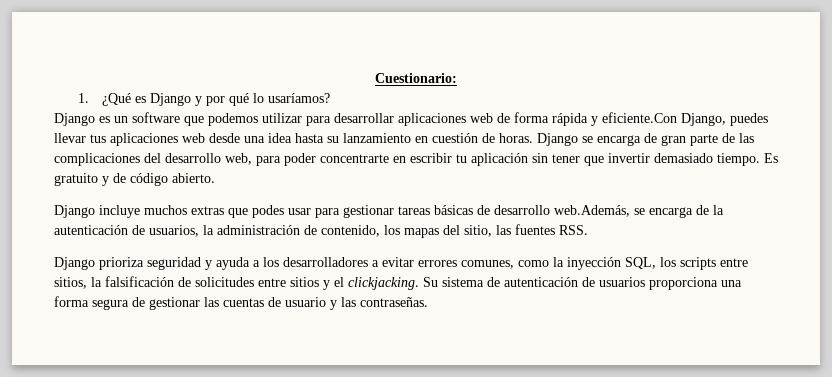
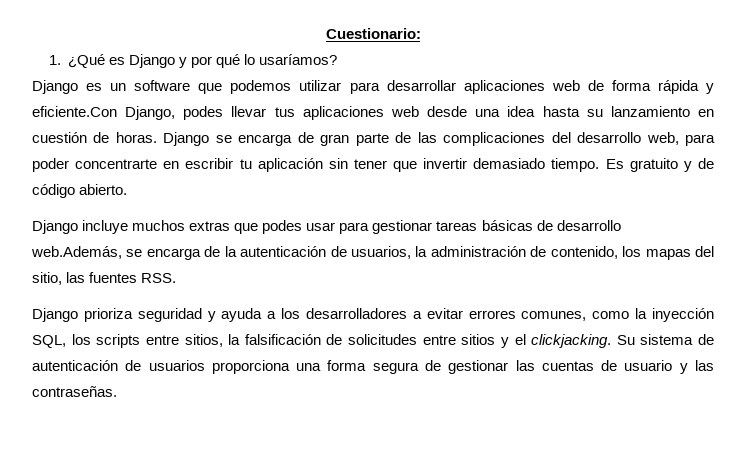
- Django es un software que podemos utilizar para desarrollar aplicaciones web de forma rápida y eficiente.Con Django, puedes llevar tus aplicaciones web desde una idea hasta su lanzamiento en cuestión de horas.
+ Django es un software que podemos utilizar para desarrollar aplicaciones web de forma rápida y eficiente.Con Django, podes llevar tus aplicaciones web desde una idea hasta su lanzamiento en cuestión de horas.

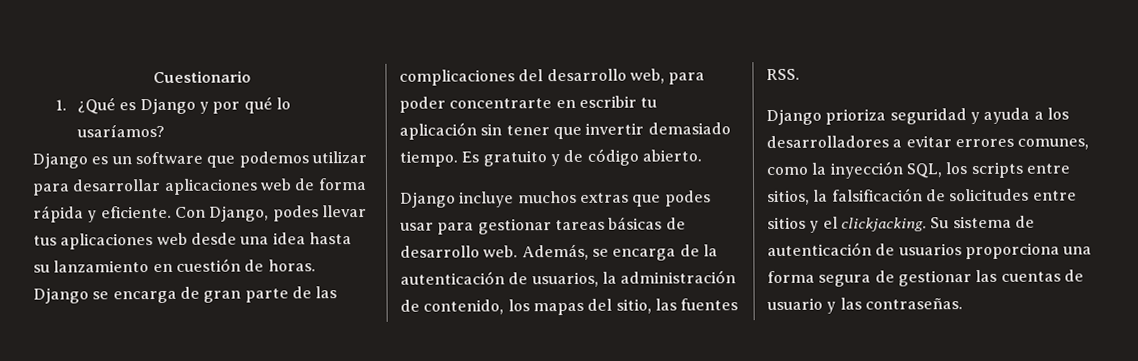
- Cuestionario:
+ Cuestionario
- Django es un software que podemos utilizar para desarrollar aplicaciones web de forma rápida y eficiente.Con Django, podes llevar tus aplicaciones web desde una idea hasta su lanzamiento en cuestión de horas.
+ Django es un software que podemos utilizar para desarrollar aplicaciones web de forma rápida y eficiente. Con Django, podes llevar tus aplicaciones web desde una idea hasta su lanzamiento en cuestión de horas.
- Django incluye muchos extras que podes usar para gestionar tareas básicas de desarrollo web.Además, se encarga de la autenticación de usuarios, la administración de contenido, los mapas del sitio, las fuentes RSS.
+ Django incluye muchos extras que podes usar para gestionar tareas básicas de desarrollo web. Además, se encarga de la autenticación de usuarios, la administración de contenido, los mapas del sitio, las fuentes RSS.

